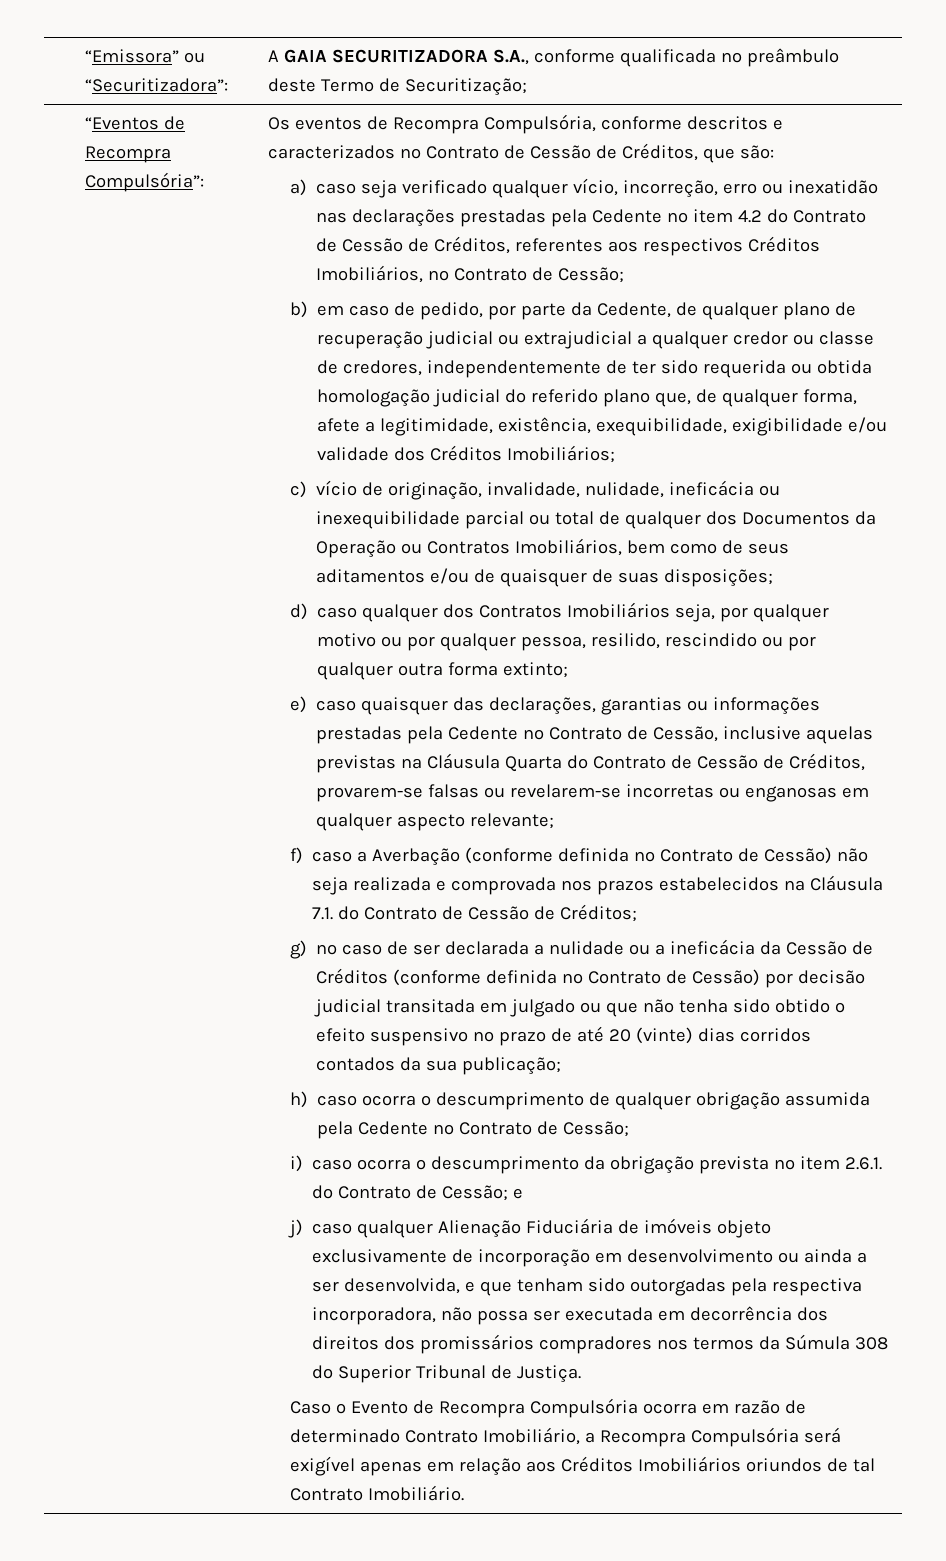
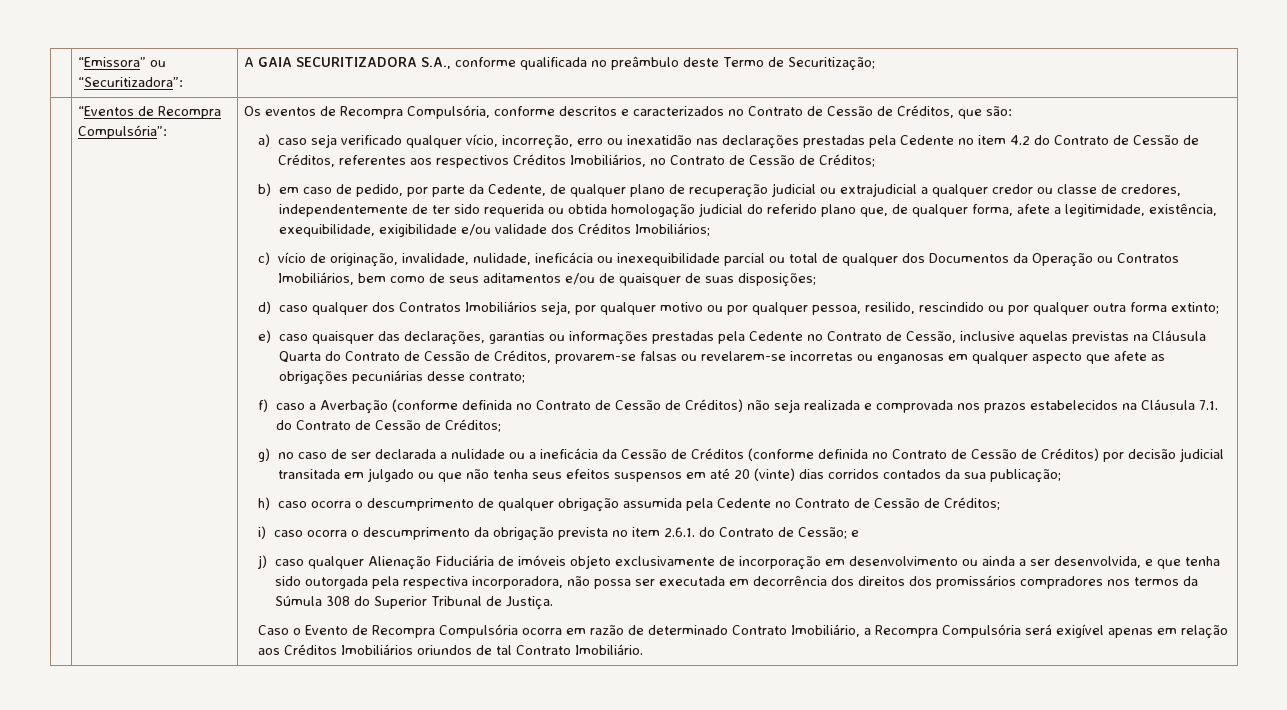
- a) caso seja verificado qualquer vício, incorreção, erro ou inexatidão nas declarações prestadas pela Cedente no item 4.2 do Contrato de Cessão de Créditos, referentes aos respectivos Créditos Imobiliários, no Contrato de Cessão;
+ a) caso seja verificado qualquer vício, incorreção, erro ou inexatidão nas declarações prestadas pela Cedente no item 4.2 do Contrato de Cessão de Créditos, referentes aos respectivos Créditos Imobiliários, no Contrato de Cessão de Créditos;
- e) caso quaisquer das declarações, garantias ou informações prestadas pela Cedente no Contrato de Cessão, inclusive aquelas previstas na Cláusula Quarta do Contrato de Cessão de Créditos, provarem-se falsas ou revelarem-se incorretas ou enganosas em qualquer aspecto relevante;
+ e) caso quaisquer das declarações, garantias ou informações prestadas pela Cedente no Contrato de Cessão, inclusive aquelas previstas na Cláusula Quarta do Contrato de Cessão de Créditos, provarem-se falsas ou revelarem-se incorretas ou enganosas em qualquer aspecto que afete as obrigações pecuniárias desse contrato;
- f) caso a Averbação (conforme definida no Contrato de Cessão) não seja realizada e comprovada nos prazos estabelecidos na Cláusula 7.1. do Contrato de Cessão de Créditos;
+ f) caso a Averbação (conforme definida no Contrato de Cessão de Créditos) não seja realizada e comprovada nos prazos estabelecidos na Cláusula 7.1. do Contrato de Cessão de Créditos;
- g) no caso de ser declarada a nulidade ou a ineficácia da Cessão de Créditos (conforme definida no Contrato de Cessão) por decisão judicial transitada em julgado ou que não tenha sido obtido o efeito suspensivo no prazo de até 20 (vinte) dias corridos contados da sua publicação;
+ g) no caso de ser declarada a nulidade ou a ineficácia da Cessão de Créditos (conforme definida no Contrato de Cessão de Créditos) por decisão judicial transitada em julgado ou que não tenha seus efeitos suspensos em até 20 (vinte) dias corridos contados da sua publicação;
- h) caso ocorra o descumprimento de qualquer obrigação assumida pela Cedente no Contrato de Cessão;
+ h) caso ocorra o descumprimento de qualquer obrigação assumida pela Cedente no Contrato de Cessão de Créditos;
- j) caso qualquer Alienação Fiduciária de imóveis objeto exclusivamente de incorporação em desenvolvimento ou ainda a ser desenvolvida, e que tenham sido outorgadas pela respectiva incorporadora, não possa ser executada em decorrência dos direitos dos promissários compradores nos termos da Súmula 308 do Superior Tribunal de Justiça.
+ j) caso qualquer Alienação Fiduciária de imóveis objeto exclusivamente de incorporação em desenvolvimento ou ainda a ser desenvolvida, e que tenha sido outorgada pela respectiva incorporadora, não possa ser executada em decorrência dos direitos dos promissários compradores nos termos da Súmula 308 do Superior Tribunal de Justiça.

